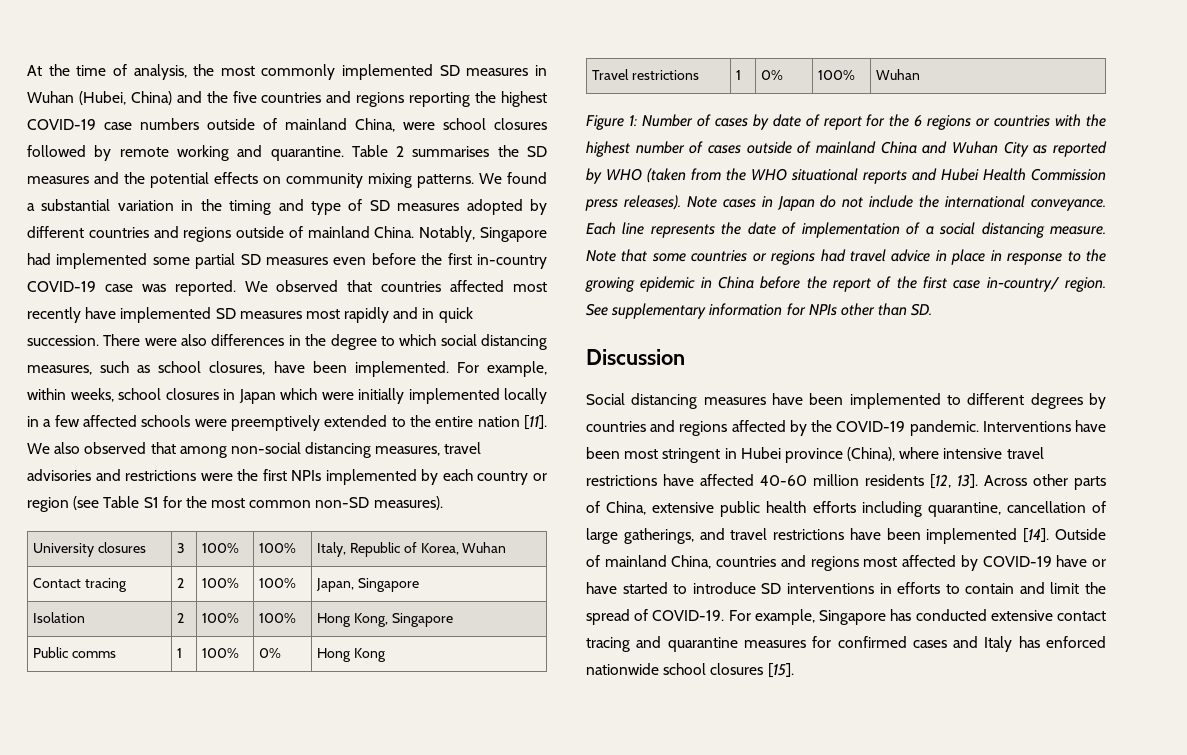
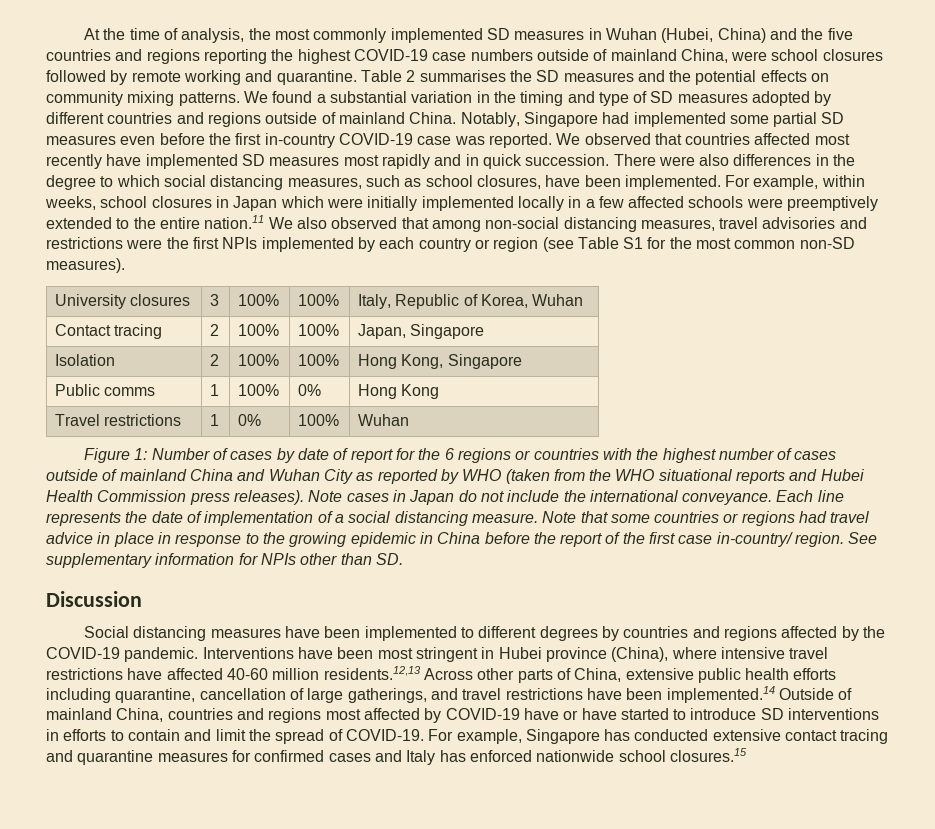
- For example, within weeks, school closures in Japan which were initially implemented locally in a few affected schools were preemptively extended to the entire nation [11]. We also observed that among non-social distancing measures, travel advisories and restrictions were the first NPIs implemented by each country or region (see Table S1 for the most common non-SD measures).
+ For example, within weeks, school closures in Japan which were initially implemented locally in a few affected schools were preemptively extended to the entire nation.11 We also observed that among non-social distancing measures, travel advisories and restrictions were the first NPIs implemented by each country or region (see Table S1 for the most common non-SD measures).
- Interventions have been most stringent in Hubei province (China), where intensive travel restrictions have affected 40-60 million residents [12, 13]. Across other parts of China, extensive public health efforts including quarantine, cancellation of large gatherings, and travel restrictions have been implemented [14]. Outside of mainland China, countries and regions most affected by COVID-19 have or have started to introduce SD interventions in efforts to contain and limit the spread of COVID-19.
+ Interventions have been most stringent in Hubei province (China), where intensive travel restrictions have affected 40-60 million residents.12,13 Across other parts of China, extensive public health efforts including quarantine, cancellation of large gatherings, and travel restrictions have been implemented.14 Outside of mainland China, countries and regions most affected by COVID-19 have or have started to introduce SD interventions in efforts to contain and limit the spread of COVID-19.
- For example, Singapore has conducted extensive contact tracing and quarantine measures for confirmed cases and Italy has enforced nationwide school closures [15].
+ For example, Singapore has conducted extensive contact tracing and quarantine measures for confirmed cases and Italy has enforced nationwide school closures.15

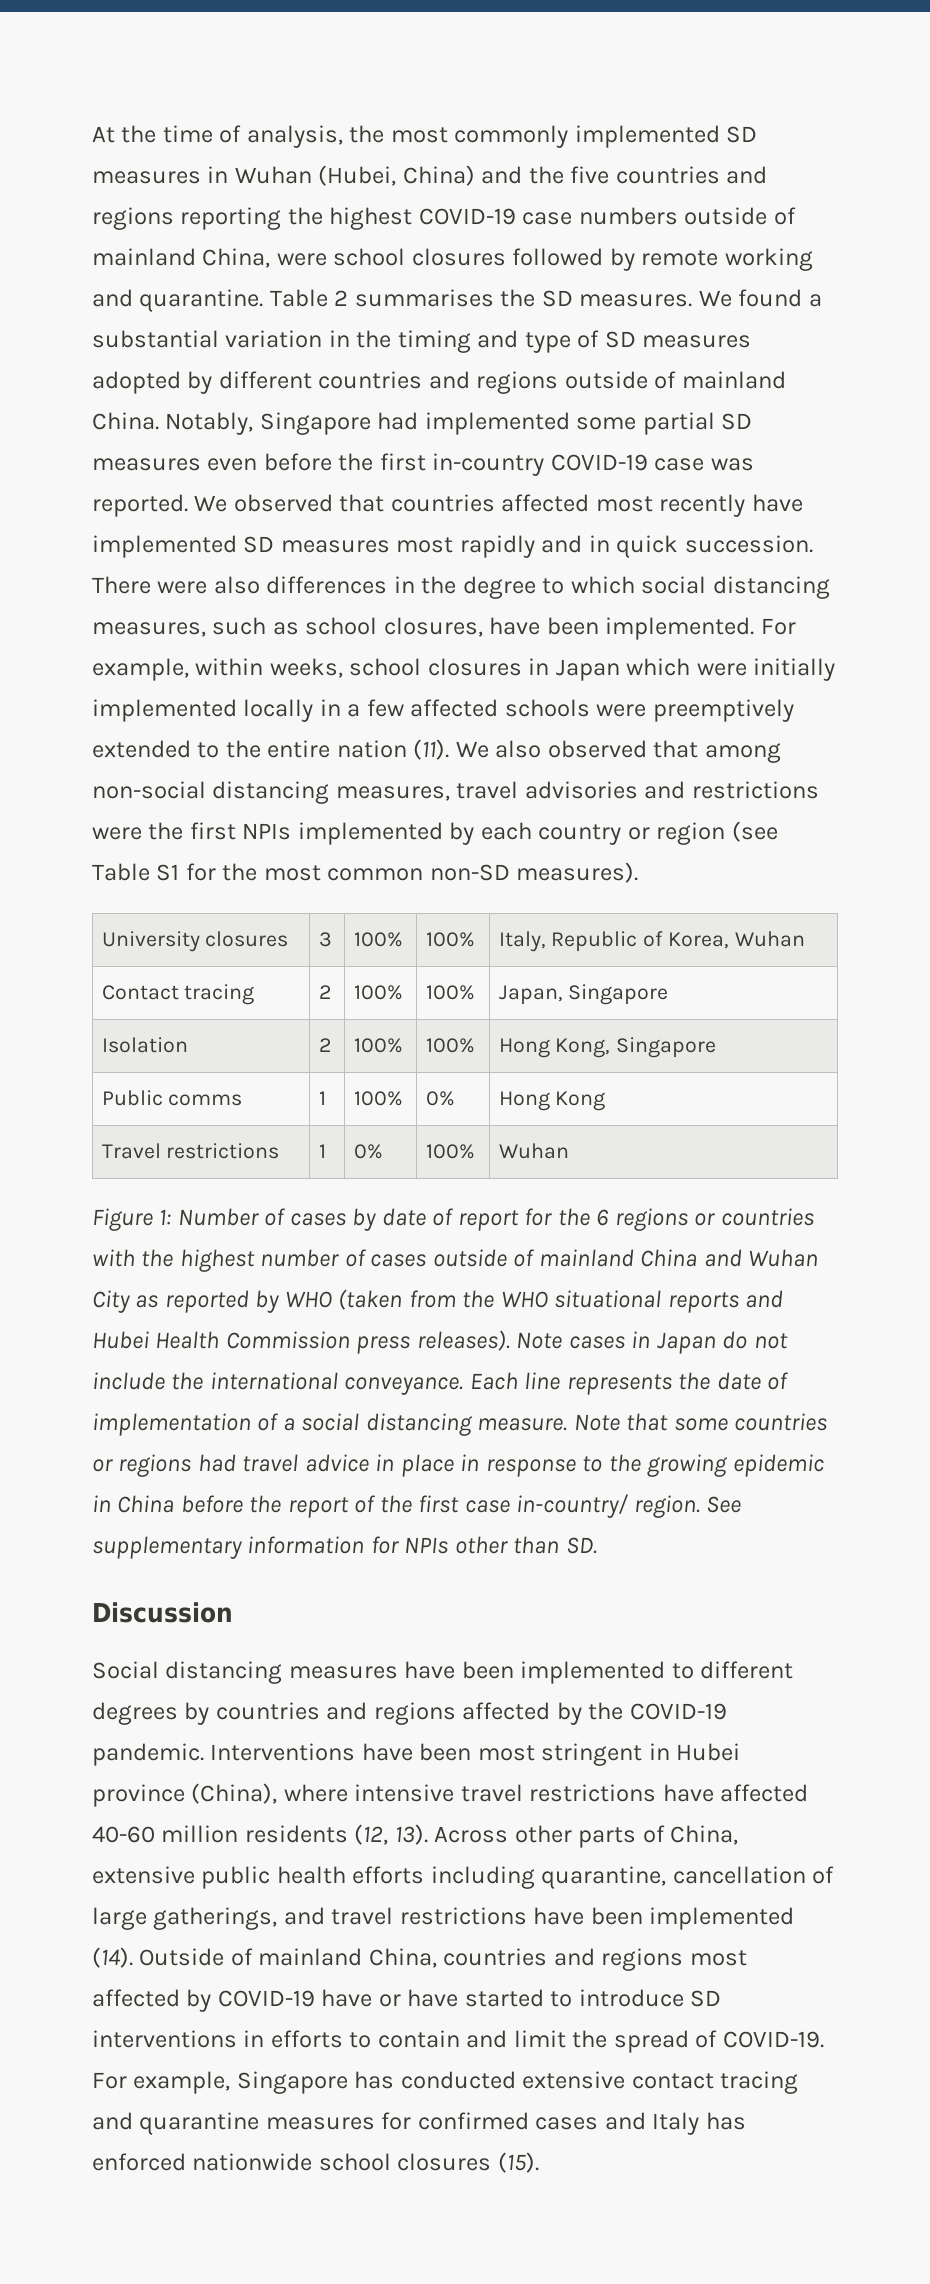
- Table 2 summarises the SD measures and the potential effects on community mixing patterns.
+ Table 2 summarises the SD measures.
- For example, within weeks, school closures in Japan which were initially implemented locally in a few affected schools were preemptively extended to the entire nation.11 We also observed that among non-social distancing measures, travel advisories and restrictions were the first NPIs implemented by each country or region (see Table S1 for the most common non-SD measures).
+ For example, within weeks, school closures in Japan which were initially implemented locally in a few affected schools were preemptively extended to the entire nation (11). We also observed that among non-social distancing measures, travel advisories and restrictions were the first NPIs implemented by each country or region (see Table S1 for the most common non-SD measures).
- Interventions have been most stringent in Hubei province (China), where intensive travel restrictions have affected 40-60 million residents.12,13 Across other parts of China, extensive public health efforts including quarantine, cancellation of large gatherings, and travel restrictions have been implemented.14 Outside of mainland China, countries and regions most affected by COVID-19 have or have started to introduce SD interventions in efforts to contain and limit the spread of COVID-19.
+ Interventions have been most stringent in Hubei province (China), where intensive travel restrictions have affected 40-60 million residents (12, 13). Across other parts of China, extensive public health efforts including quarantine, cancellation of large gatherings, and travel restrictions have been implemented (14). Outside of mainland China, countries and regions most affected by COVID-19 have or have started to introduce SD interventions in efforts to contain and limit the spread of COVID-19.
- For example, Singapore has conducted extensive contact tracing and quarantine measures for confirmed cases and Italy has enforced nationwide school closures.15
+ For example, Singapore has conducted extensive contact tracing and quarantine measures for confirmed cases and Italy has enforced nationwide school closures (15).

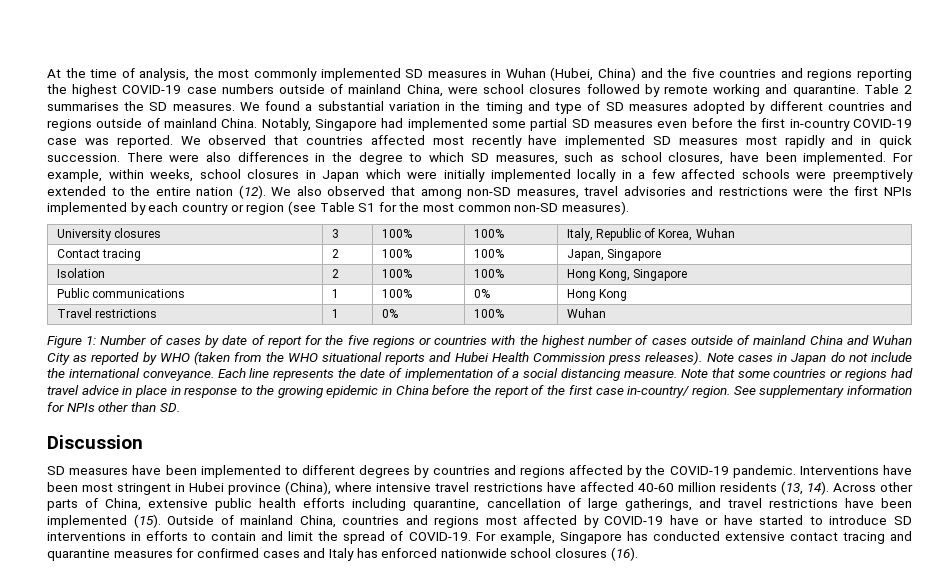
- There were also differences in the degree to which social distancing measures, such as school closures, have been implemented.
+ There were also differences in the degree to which SD measures, such as school closures, have been implemented.
- For example, within weeks, school closures in Japan which were initially implemented locally in a few affected schools were preemptively extended to the entire nation (11).
+ For example, within weeks, school closures in Japan which were initially implemented locally in a few affected schools were preemptively extended to the entire nation (12).
- We also observed that among non-social distancing measures, travel advisories and restrictions were the first NPIs implemented by each country or region (see Table S1 for the most common non-SD measures).
+ We also observed that among non-SD measures, travel advisories and restrictions were the first NPIs implemented by each country or region (see Table S1 for the most common non-SD measures).
- Public comms | 1 | 100% | 0% | Hong Kong
+ Public communications | 1 | 100% | 0% | Hong Kong
- Figure 1: Number of cases by date of report for the 6 regions or countries with the highest number of cases outside of mainland China and Wuhan City as reported by WHO (taken from the WHO situational reports and Hubei Health Commission press releases).
+ Figure 1: Number of cases by date of report for the five regions or countries with the highest number of cases outside of mainland China and Wuhan City as reported by WHO (taken from the WHO situational reports and Hubei Health Commission press releases).
- Social distancing measures have been implemented to different degrees by countries and regions affected by the COVID-19 pandemic.
+ SD measures have been implemented to different degrees by countries and regions affected by the COVID-19 pandemic.
- Interventions have been most stringent in Hubei province (China), where intensive travel restrictions have affected 40-60 million residents (12, 13).
+ Interventions have been most stringent in Hubei province (China), where intensive travel restrictions have affected 40-60 million residents (13, 14).
- Across other parts of China, extensive public health efforts including quarantine, cancellation of large gatherings, and travel restrictions have been implemented (14).
+ Across other parts of China, extensive public health efforts including quarantine, cancellation of large gatherings, and travel restrictions have been implemented (15).
- For example, Singapore has conducted extensive contact tracing and quarantine measures for confirmed cases and Italy has enforced nationwide school closures (15).
+ For example, Singapore has conducted extensive contact tracing and quarantine measures for confirmed cases and Italy has enforced nationwide school closures (16).

